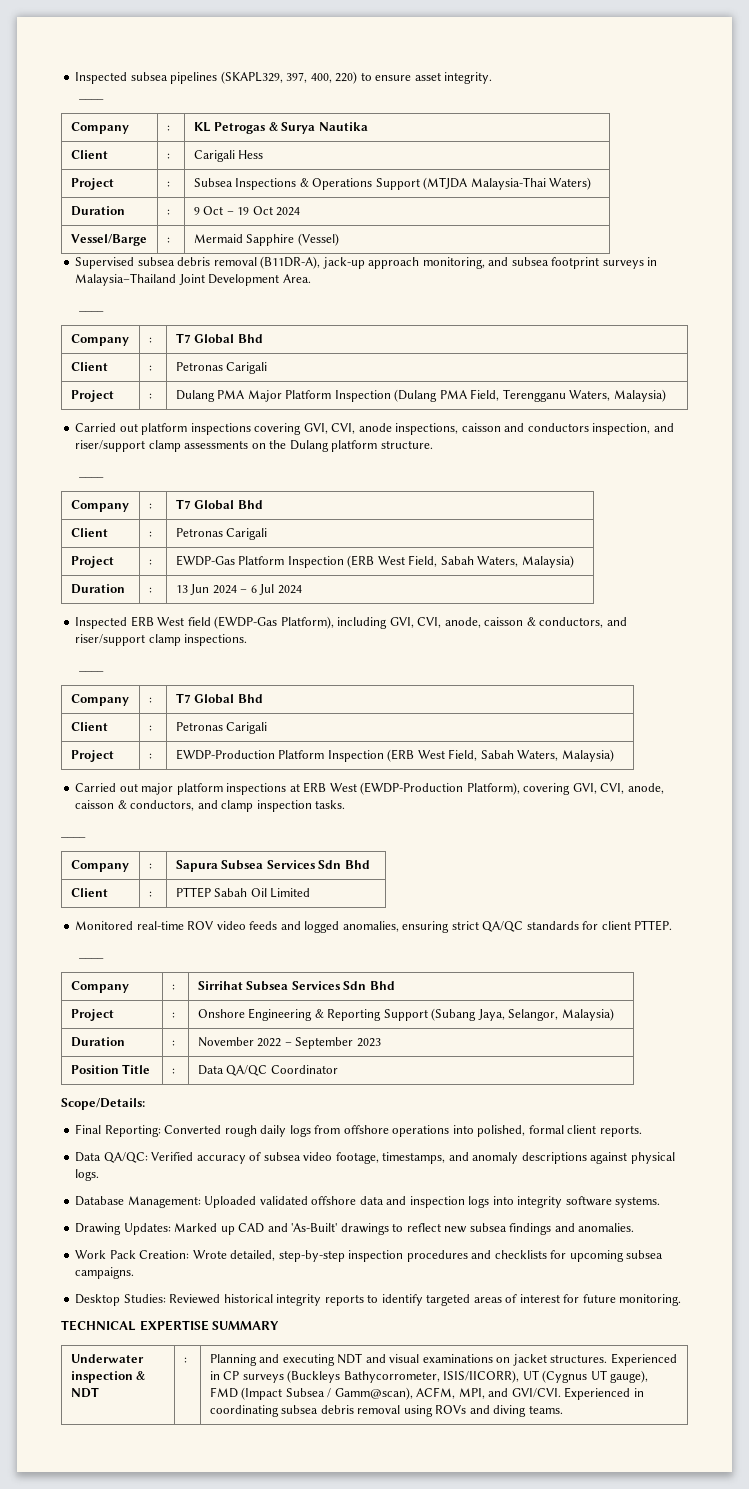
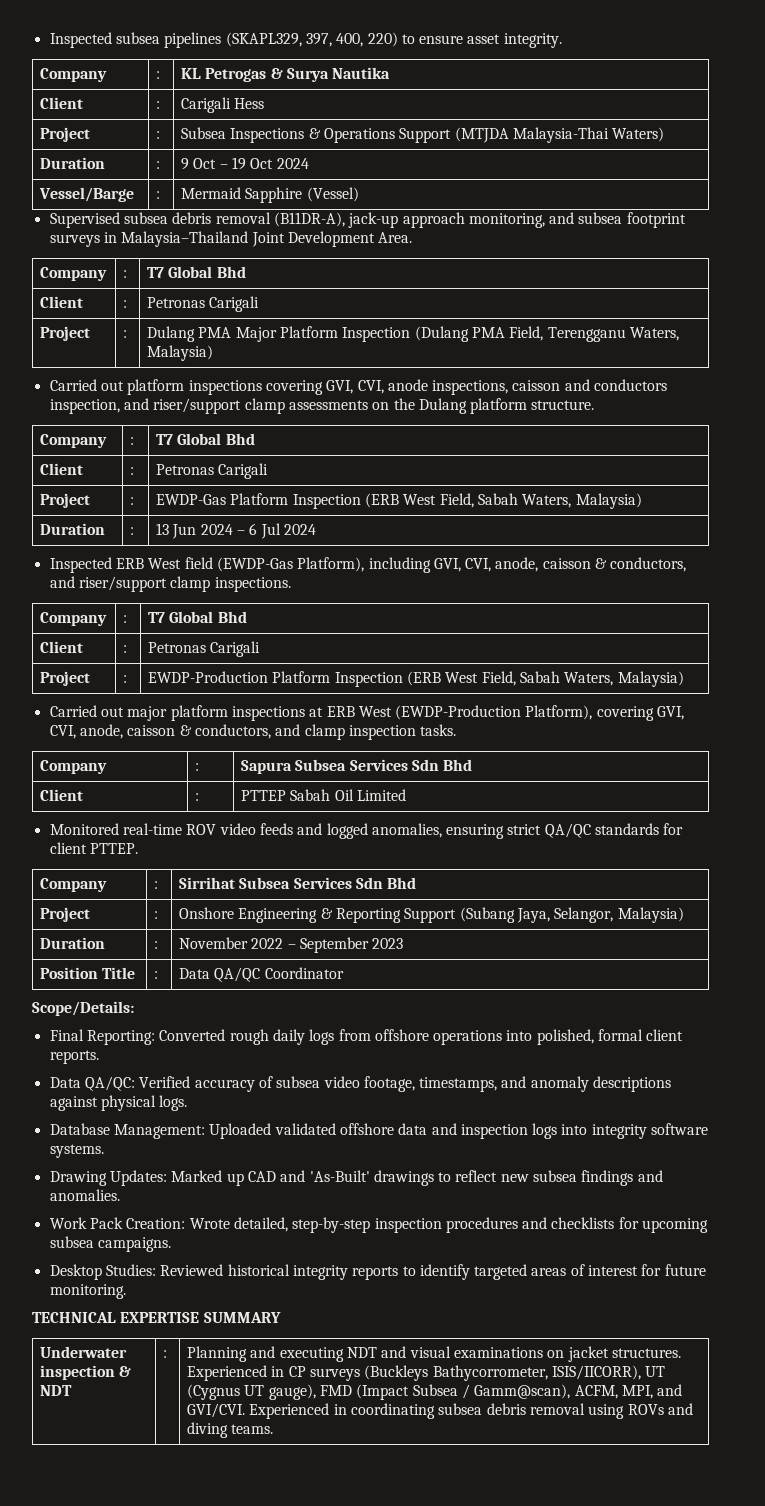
  Inspected subsea pipelines (SKAPL329, 397, 400, 220) to ensure asset integrity.
- ____
  Supervised subsea debris removal (B11DR-A), jack-up approach monitoring, and subsea footprint surveys in Malaysia–Thailand Joint Development Area.
- ____
  Carried out platform inspections covering GVI, CVI, anode inspections, caisson and conductors inspection, and riser/support clamp assessments on the Dulang platform structure.
- ____
  Inspected ERB West field (EWDP-Gas Platform), including GVI, CVI, anode, caisson & conductors, and riser/support clamp inspections.
- ____
  Carried out major platform inspections at ERB West (EWDP-Production Platform), covering GVI, CVI, anode, caisson & conductors, and clamp inspection tasks.
- ____
  Monitored real-time ROV video feeds and logged anomalies, ensuring strict QA/QC standards for client PTTEP.
- ____

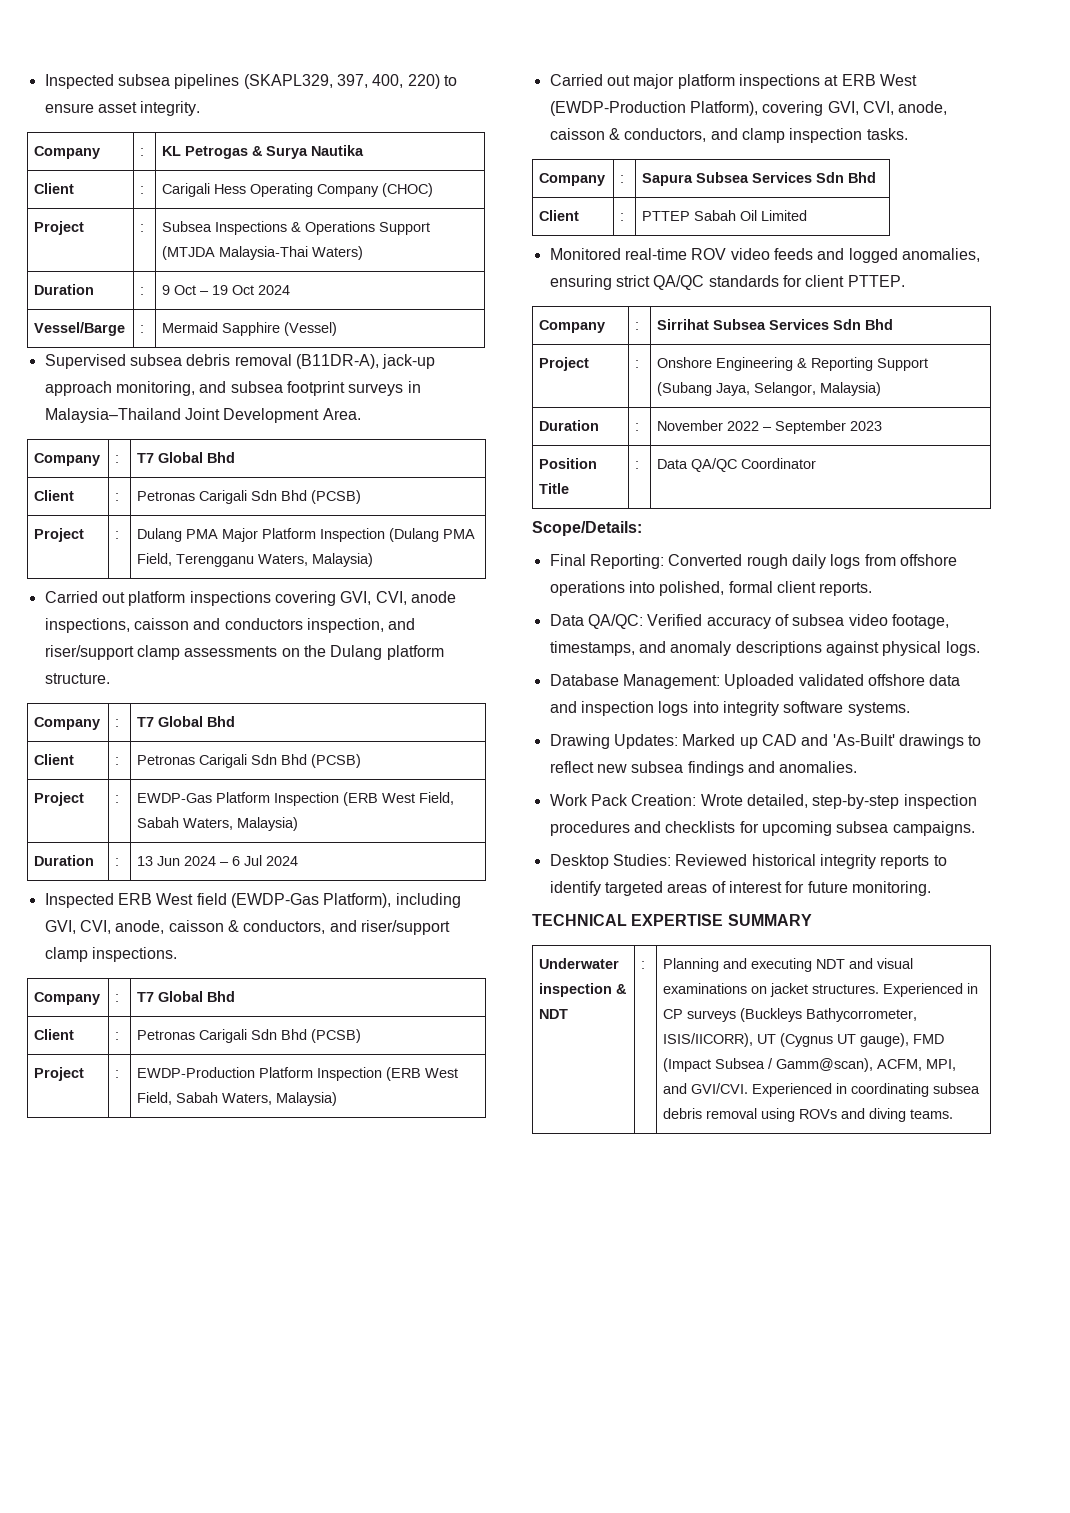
- Client | : | Carigali Hess
+ Client | : | Carigali Hess Operating Company (CHOC)
  Supervised subsea debris removal (B11DR-A), jack-up approach monitoring, and subsea footprint surveys in Malaysia–Thailand Joint Development Area.
  Company | : | T7 Global Bhd
- Client | : | Petronas Carigali
+ Client | : | Petronas Carigali Sdn Bhd (PCSB)
  Carried out platform inspections covering GVI, CVI, anode inspections, caisson and conductors inspection, and riser/support clamp assessments on the Dulang platform structure.
  Company | : | T7 Global Bhd
- Client | : | Petronas Carigali
+ Client | : | Petronas Carigali Sdn Bhd (PCSB)
  Inspected ERB West field (EWDP-Gas Platform), including GVI, CVI, anode, caisson & conductors, and riser/support clamp inspections.
  Company | : | T7 Global Bhd
- Client | : | Petronas Carigali
+ Client | : | Petronas Carigali Sdn Bhd (PCSB)

